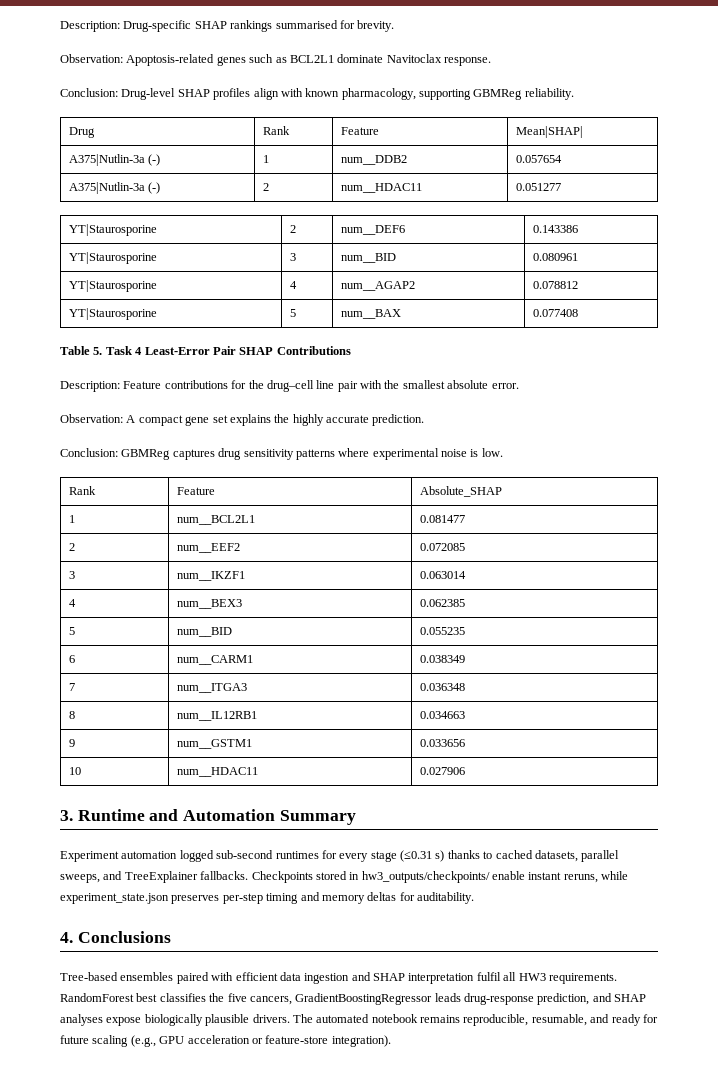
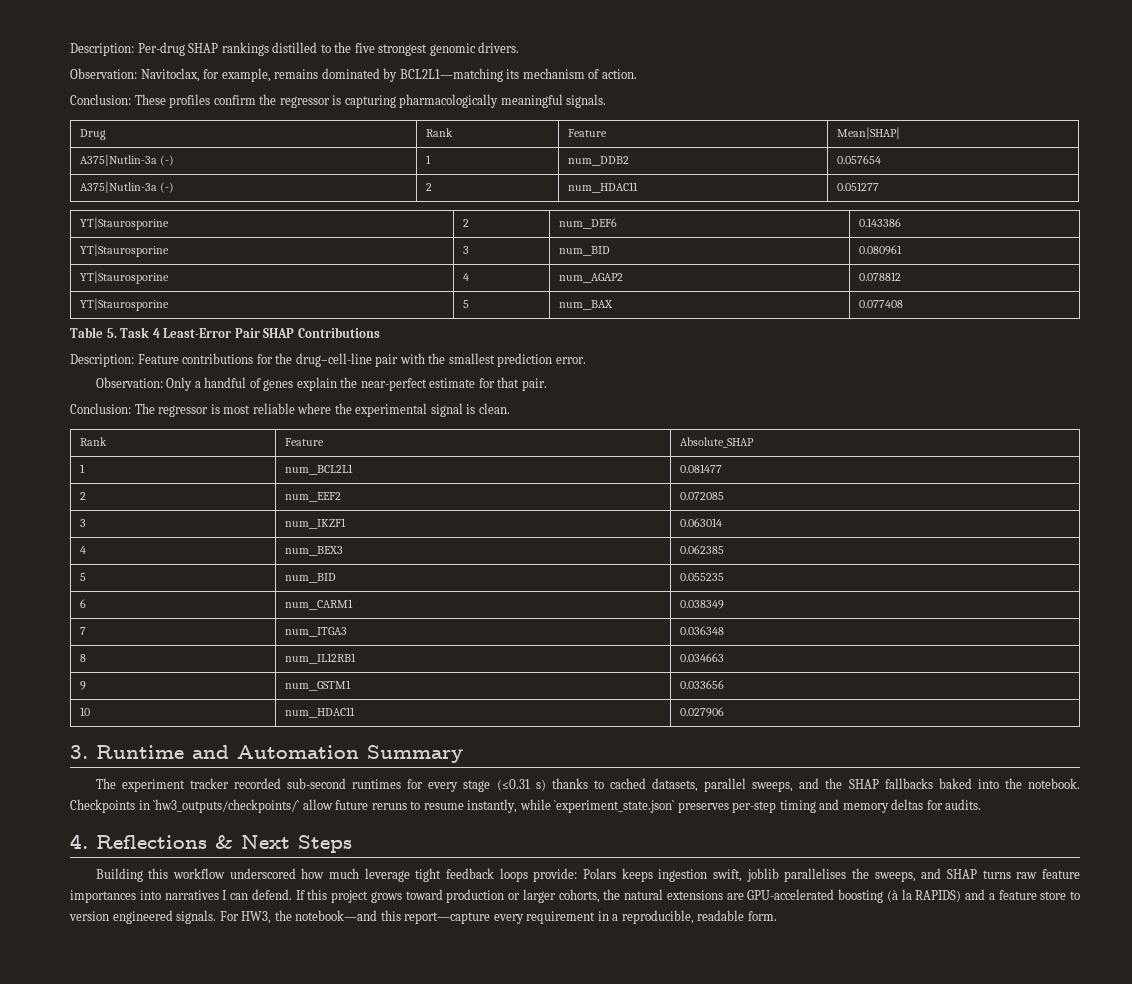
- Description: Drug-specific SHAP rankings summarised for brevity.
- Observation: Apoptosis-related genes such as BCL2L1 dominate Navitoclax response.
- Conclusion: Drug-level SHAP profiles align with known pharmacology, supporting GBMReg reliability.
+ Description: Per-drug SHAP rankings distilled to the five strongest genomic drivers.
+ Observation: Navitoclax, for example, remains dominated by BCL2L1—matching its mechanism of action.
+ Conclusion: These profiles confirm the regressor is capturing pharmacologically meaningful signals.
- Description: Feature contributions for the drug–cell line pair with the smallest absolute error.
+ Description: Feature contributions for the drug–cell-line pair with the smallest prediction error.
- Observation: A compact gene set explains the highly accurate prediction.
- Conclusion: GBMReg captures drug sensitivity patterns where experimental noise is low.
+ Observation: Only a handful of genes explain the near-perfect estimate for that pair.
+ Conclusion: The regressor is most reliable where the experimental signal is clean.
- Experiment automation logged sub-second runtimes for every stage (≤0.31 s) thanks to cached datasets, parallel sweeps, and TreeExplainer fallbacks. Checkpoints stored in hw3_outputs/checkpoints/ enable instant reruns, while experiment_state.json preserves per-step timing and memory deltas for auditability.
+ The experiment tracker recorded sub-second runtimes for every stage (≤0.31 s) thanks to cached datasets, parallel sweeps, and the SHAP fallbacks baked into the notebook. Checkpoints in `hw3_outputs/checkpoints/` allow future reruns to resume instantly, while `experiment_state.json` preserves per-step timing and memory deltas for audits.
- 4. Conclusions
- Tree-based ensembles paired with efficient data ingestion and SHAP interpretation fulfil all HW3 requirements. RandomForest best classifies the five cancers, GradientBoostingRegressor leads drug-response prediction, and SHAP analyses expose biologically plausible drivers. The automated notebook remains reproducible, resumable, and ready for future scaling (e.g., GPU acceleration or feature-store integration).
+ 4. Reflections & Next Steps
+ Building this workflow underscored how much leverage tight feedback loops provide: Polars keeps ingestion swift, joblib parallelises the sweeps, and SHAP turns raw feature importances into narratives I can defend. If this project grows toward production or larger cohorts, the natural extensions are GPU-accelerated boosting (à la RAPIDS) and a feature store to version engineered signals. For HW3, the notebook—and this report—capture every requirement in a reproducible, readable form.

